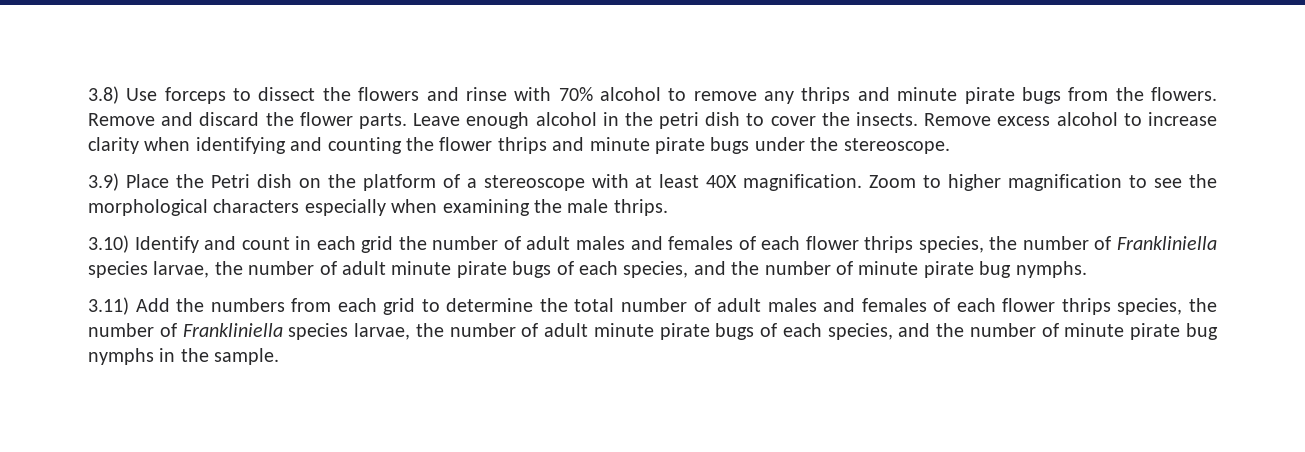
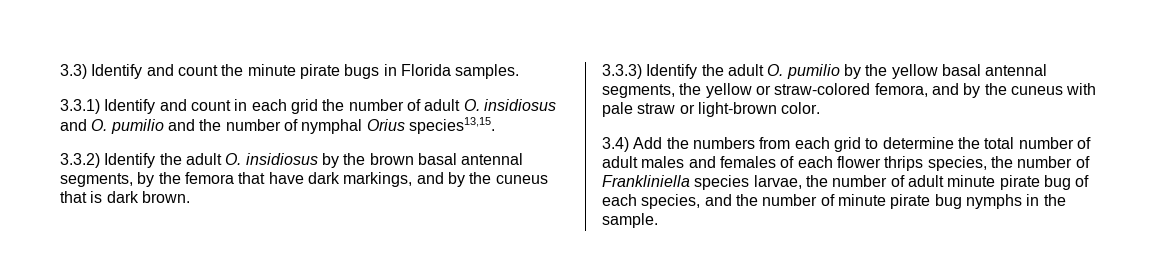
- 3.8) Use forceps to dissect the flowers and rinse with 70% alcohol to remove any thrips and minute pirate bugs from the flowers. Remove and discard the flower parts. Leave enough alcohol in the petri dish to cover the insects. Remove excess alcohol to increase clarity when identifying and counting the flower thrips and minute pirate bugs under the stereoscope.
- 3.9) Place the Petri dish on the platform of a stereoscope with at least 40X magnification. Zoom to higher magnification to see the morphological characters especially when examining the male thrips.
- 3.10) Identify and count in each grid the number of adult males and females of each flower thrips species, the number of Frankliniella species larvae, the number of adult minute pirate bugs of each species, and the number of minute pirate bug nymphs.
- 3.11) Add the numbers from each grid to determine the total number of adult males and females of each flower thrips species, the number of Frankliniella species larvae, the number of adult minute pirate bugs of each species, and the number of minute pirate bug nymphs in the sample.
+ 3.3) Identify and count the minute pirate bugs in Florida samples.
+ 3.3.1) Identify and count in each grid the number of adult O. insidiosus and O. pumilio and the number of nymphal Orius species13,15.
+ 3.3.2) Identify the adult O. insidiosus by the brown basal antennal segments, by the femora that have dark markings, and by the cuneus that is dark brown.
+ 3.3.3) Identify the adult O. pumilio by the yellow basal antennal segments, the yellow or straw-colored femora, and by the cuneus with pale straw or light-brown color.
+ 3.4) Add the numbers from each grid to determine the total number of adult males and females of each flower thrips species, the number of Frankliniella species larvae, the number of adult minute pirate bug of each species, and the number of minute pirate bug nymphs in the sample.

